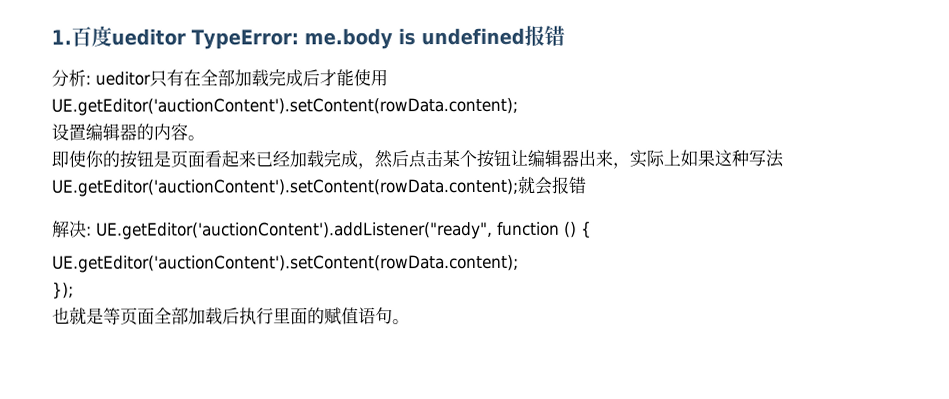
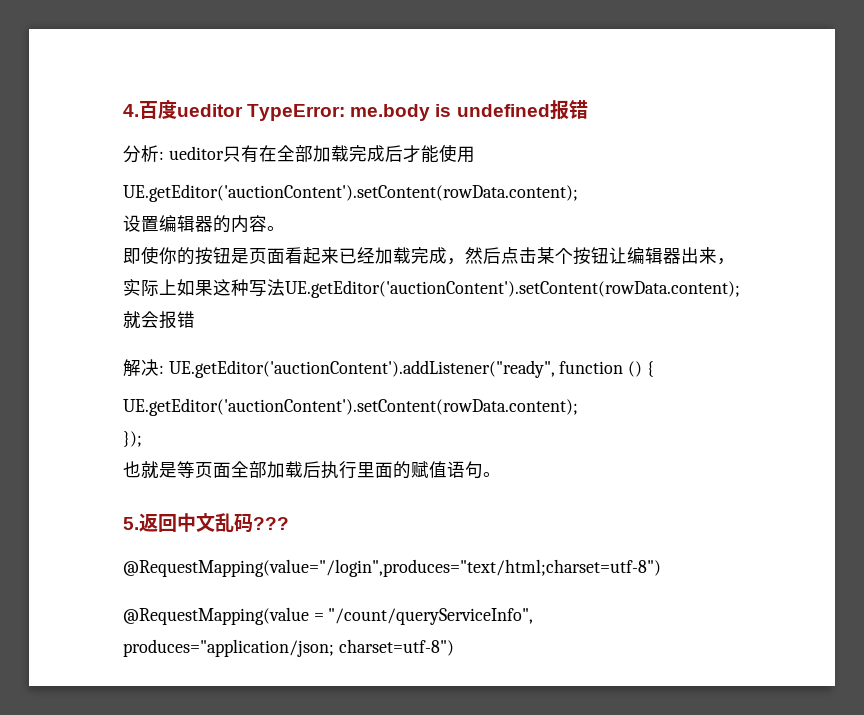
- 1.百度ueditor TypeError: me.body is undefined报错
+ 4.百度ueditor TypeError: me.body is undefined报错
+ 5.返回中文乱码???
+ @RequestMapping(value="/login",produces="text/html;charset=utf-8")
+ @RequestMapping(value = "/count/queryServiceInfo", produces="application/json; charset=utf-8")

